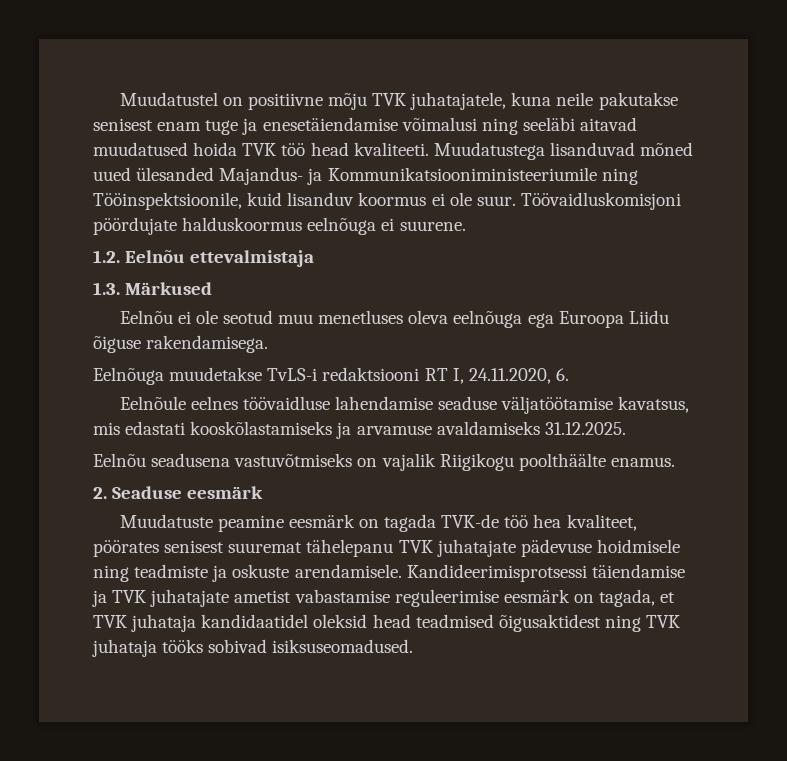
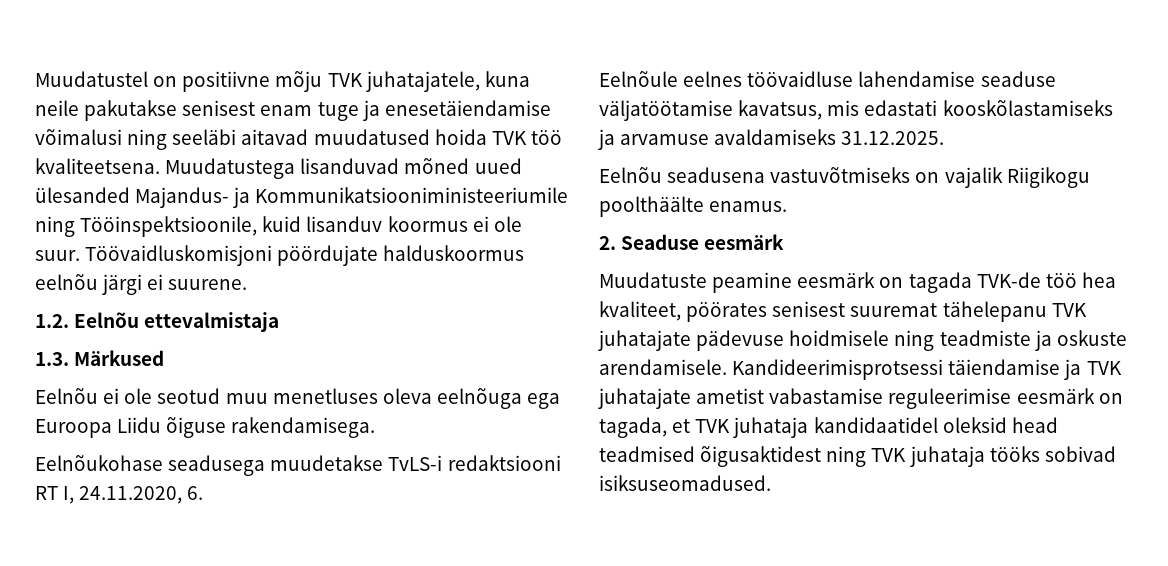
- Muudatustel on positiivne mõju TVK juhatajatele, kuna neile pakutakse senisest enam tuge ja enesetäiendamise võimalusi ning seeläbi aitavad muudatused hoida TVK töö head kvaliteeti.
+ Muudatustel on positiivne mõju TVK juhatajatele, kuna neile pakutakse senisest enam tuge ja enesetäiendamise võimalusi ning seeläbi aitavad muudatused hoida TVK töö kvaliteetsena.
- Töövaidluskomisjoni pöördujate halduskoormus eelnõuga ei suurene.
+ Töövaidluskomisjoni pöördujate halduskoormus eelnõu järgi ei suurene.
- Eelnõuga muudetakse TvLS-i redaktsiooni RT I, 24.11.2020, 6.
+ Eelnõukohase seadusega muudetakse TvLS-i redaktsiooni RT I, 24.11.2020, 6.

